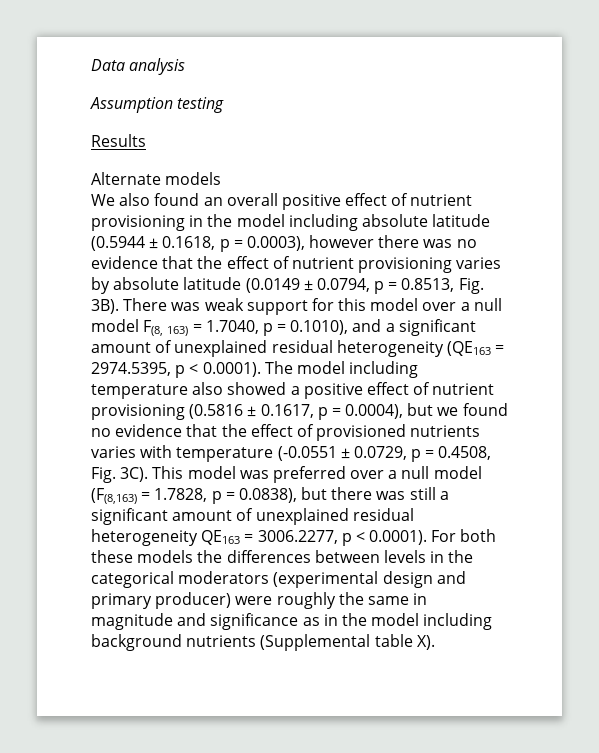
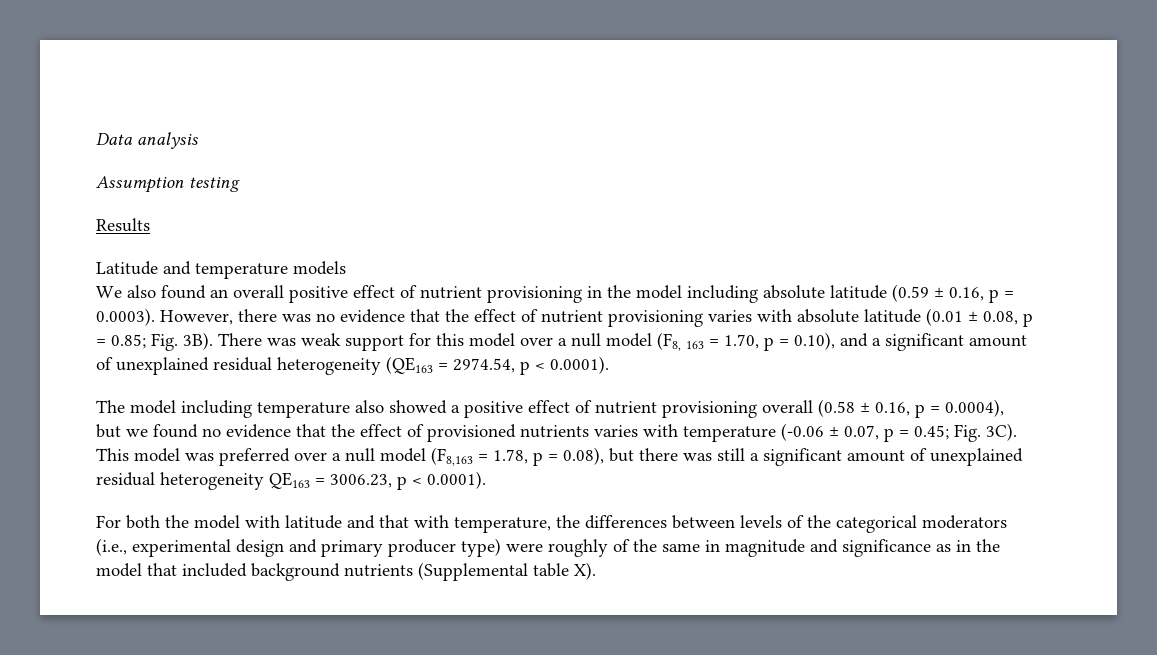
- Alternate models
+ Latitude and temperature models
- We also found an overall positive effect of nutrient provisioning in the model including absolute latitude (0.5944 ± 0.1618, p = 0.0003), however there was no evidence that the effect of nutrient provisioning varies by absolute latitude (0.0149 ± 0.0794, p = 0.8513, Fig. 3B).
+ We also found an overall positive effect of nutrient provisioning in the model including absolute latitude (0.59 ± 0.16, p = 0.0003). However, there was no evidence that the effect of nutrient provisioning varies with absolute latitude (0.01 ± 0.08, p = 0.85; Fig. 3B).
- There was weak support for this model over a null model F(8, 163) = 1.7040, p = 0.1010), and a significant amount of unexplained residual heterogeneity (QE163 = 2974.5395, p < 0.0001). The model including temperature also showed a positive effect of nutrient provisioning (0.5816 ± 0.1617, p = 0.0004), but we found no evidence that the effect of provisioned nutrients varies with temperature (-0.0551 ± 0.0729, p = 0.4508, Fig. 3C).
+ There was weak support for this model over a null model (F8, 163 = 1.70, p = 0.10), and a significant amount of unexplained residual heterogeneity (QE163 = 2974.54, p < 0.0001).
+ The model including temperature also showed a positive effect of nutrient provisioning overall (0.58 ± 0.16, p = 0.0004), but we found no evidence that the effect of provisioned nutrients varies with temperature (-0.06 ± 0.07, p = 0.45; Fig. 3C).
- This model was preferred over a null model (F(8,163) = 1.7828, p = 0.0838), but there was still a significant amount of unexplained residual heterogeneity QE163 = 3006.2277, p < 0.0001). For both these models the differences between levels in the categorical moderators (experimental design and primary producer) were roughly the same in magnitude and significance as in the model including background nutrients (Supplemental table X).
+ This model was preferred over a null model (F8,163 = 1.78, p = 0.08), but there was still a significant amount of unexplained residual heterogeneity QE163 = 3006.23, p < 0.0001).
+ For both the model with latitude and that with temperature, the differences between levels of the categorical moderators (i.e., experimental design and primary producer type) were roughly of the same in magnitude and significance as in the model that included background nutrients (Supplemental table X).

